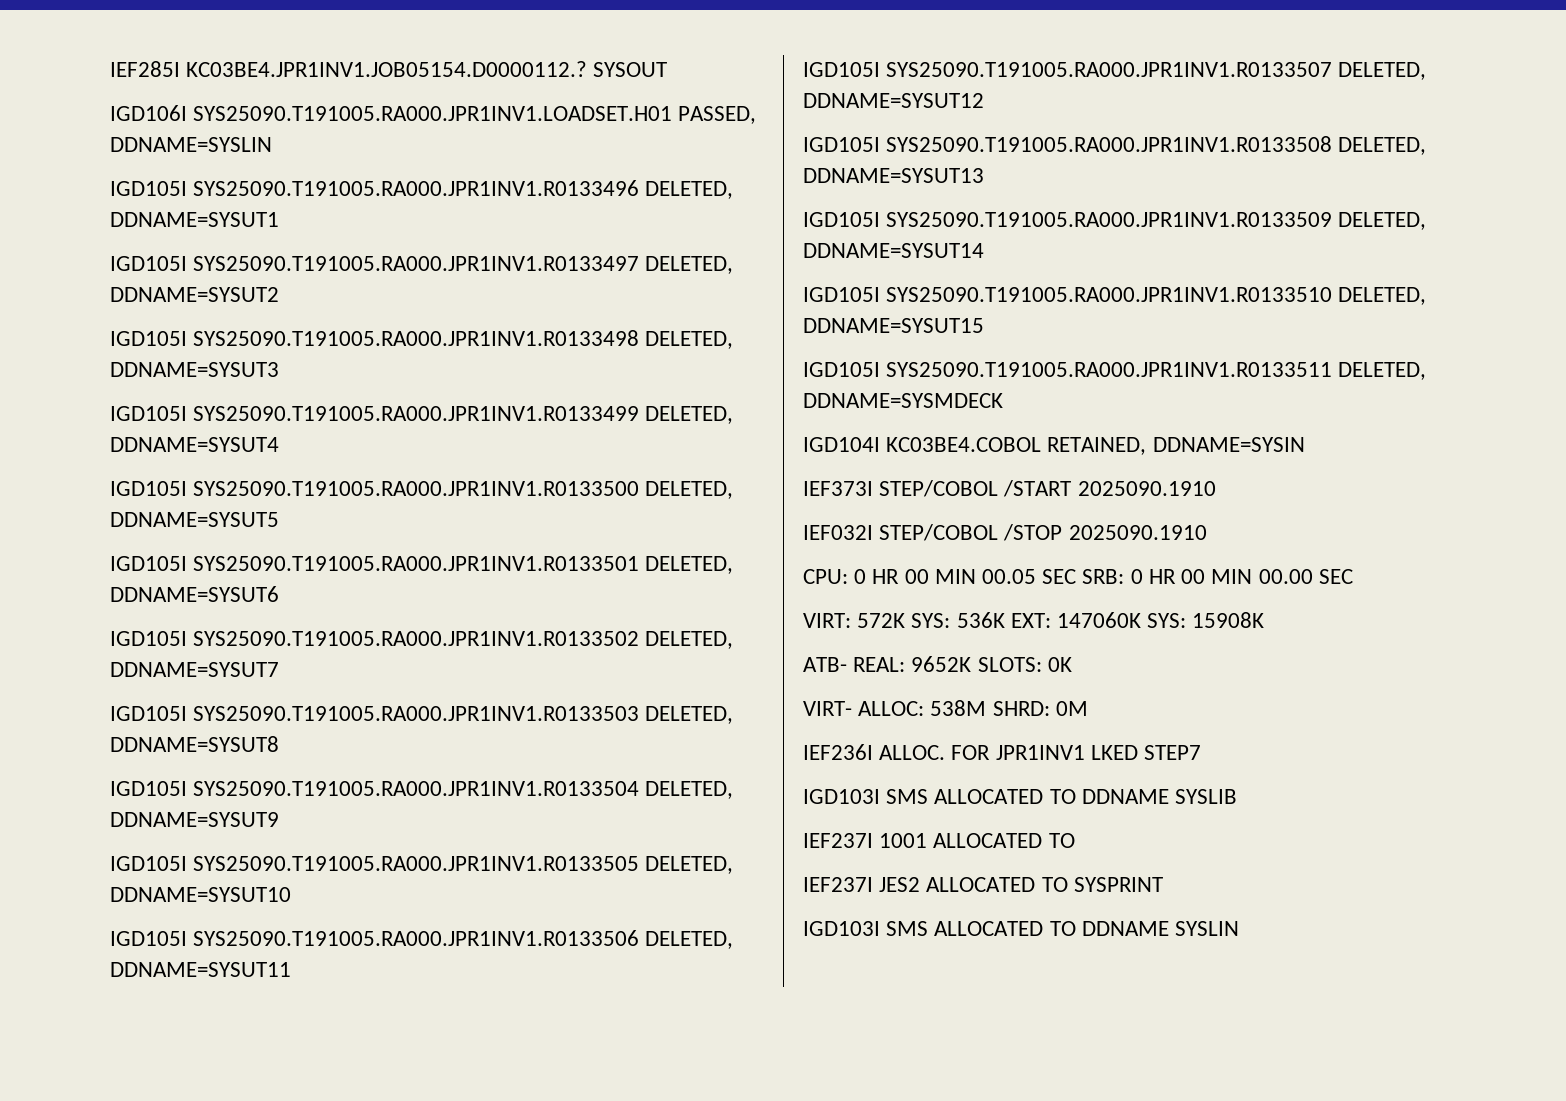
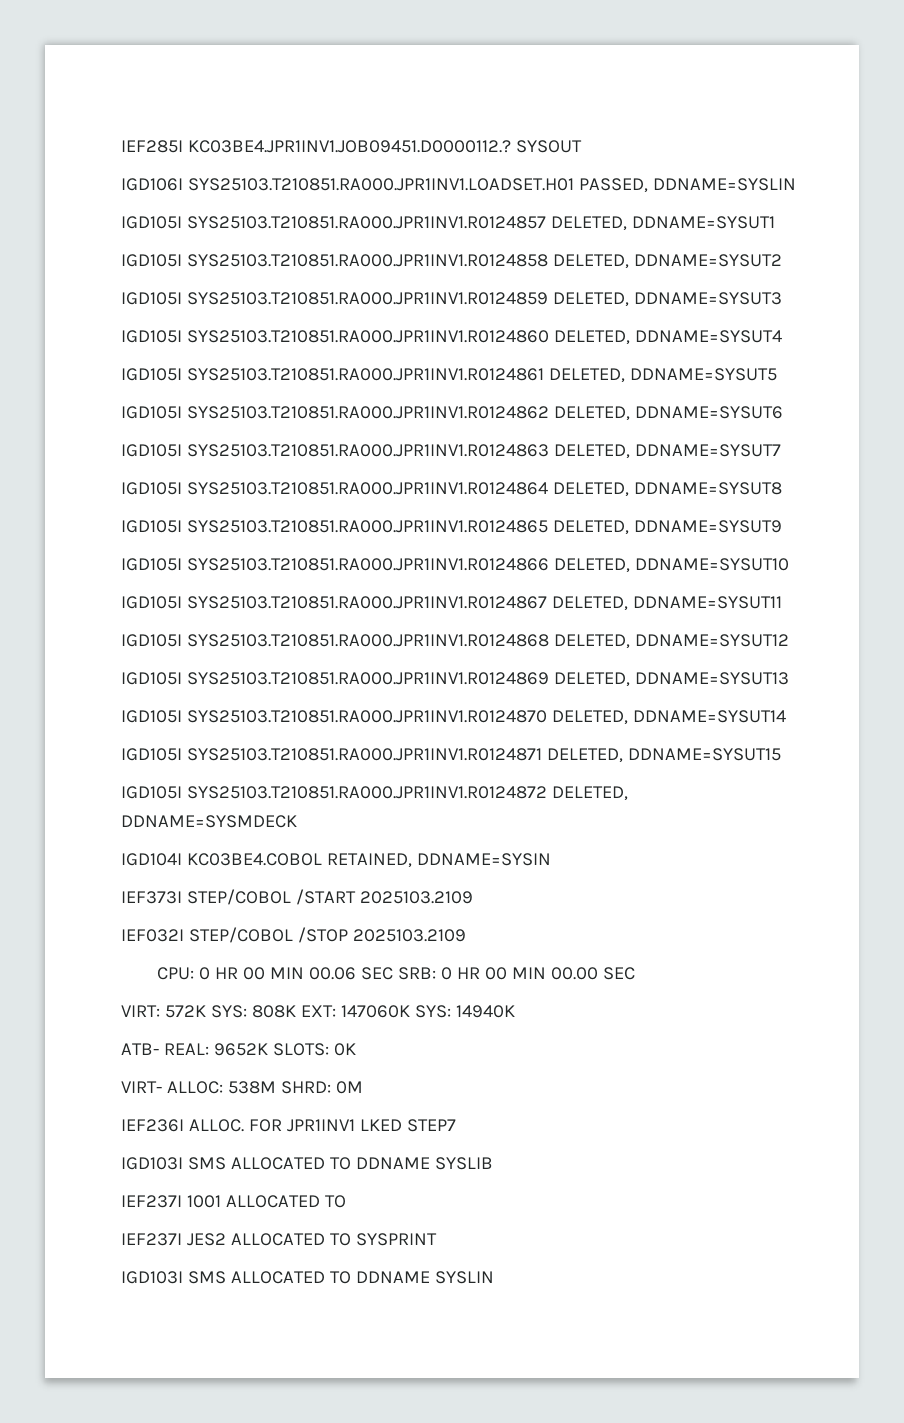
- IEF285I KC03BE4.JPR1INV1.JOB05154.D0000112.?
+ IEF285I KC03BE4.JPR1INV1.JOB09451.D0000112.?
- IGD106I SYS25090.T191005.RA000.JPR1INV1.LOADSET.H01 PASSED, DDNAME=SYSLIN
+ IGD106I SYS25103.T210851.RA000.JPR1INV1.LOADSET.H01 PASSED, DDNAME=SYSLIN
- IGD105I SYS25090.T191005.RA000.JPR1INV1.R0133496 DELETED, DDNAME=SYSUT1
+ IGD105I SYS25103.T210851.RA000.JPR1INV1.R0124857 DELETED, DDNAME=SYSUT1
- IGD105I SYS25090.T191005.RA000.JPR1INV1.R0133497 DELETED, DDNAME=SYSUT2
+ IGD105I SYS25103.T210851.RA000.JPR1INV1.R0124858 DELETED, DDNAME=SYSUT2
- IGD105I SYS25090.T191005.RA000.JPR1INV1.R0133498 DELETED, DDNAME=SYSUT3
+ IGD105I SYS25103.T210851.RA000.JPR1INV1.R0124859 DELETED, DDNAME=SYSUT3
- IGD105I SYS25090.T191005.RA000.JPR1INV1.R0133499 DELETED, DDNAME=SYSUT4
+ IGD105I SYS25103.T210851.RA000.JPR1INV1.R0124860 DELETED, DDNAME=SYSUT4
- IGD105I SYS25090.T191005.RA000.JPR1INV1.R0133500 DELETED, DDNAME=SYSUT5
+ IGD105I SYS25103.T210851.RA000.JPR1INV1.R0124861 DELETED, DDNAME=SYSUT5
- IGD105I SYS25090.T191005.RA000.JPR1INV1.R0133501 DELETED, DDNAME=SYSUT6
+ IGD105I SYS25103.T210851.RA000.JPR1INV1.R0124862 DELETED, DDNAME=SYSUT6
- IGD105I SYS25090.T191005.RA000.JPR1INV1.R0133502 DELETED, DDNAME=SYSUT7
+ IGD105I SYS25103.T210851.RA000.JPR1INV1.R0124863 DELETED, DDNAME=SYSUT7
- IGD105I SYS25090.T191005.RA000.JPR1INV1.R0133503 DELETED, DDNAME=SYSUT8
+ IGD105I SYS25103.T210851.RA000.JPR1INV1.R0124864 DELETED, DDNAME=SYSUT8
- IGD105I SYS25090.T191005.RA000.JPR1INV1.R0133504 DELETED, DDNAME=SYSUT9
+ IGD105I SYS25103.T210851.RA000.JPR1INV1.R0124865 DELETED, DDNAME=SYSUT9
- IGD105I SYS25090.T191005.RA000.JPR1INV1.R0133505 DELETED, DDNAME=SYSUT10
+ IGD105I SYS25103.T210851.RA000.JPR1INV1.R0124866 DELETED, DDNAME=SYSUT10
- IGD105I SYS25090.T191005.RA000.JPR1INV1.R0133506 DELETED, DDNAME=SYSUT11
+ IGD105I SYS25103.T210851.RA000.JPR1INV1.R0124867 DELETED, DDNAME=SYSUT11
- IGD105I SYS25090.T191005.RA000.JPR1INV1.R0133507 DELETED, DDNAME=SYSUT12
+ IGD105I SYS25103.T210851.RA000.JPR1INV1.R0124868 DELETED, DDNAME=SYSUT12
- IGD105I SYS25090.T191005.RA000.JPR1INV1.R0133508 DELETED, DDNAME=SYSUT13
+ IGD105I SYS25103.T210851.RA000.JPR1INV1.R0124869 DELETED, DDNAME=SYSUT13
- IGD105I SYS25090.T191005.RA000.JPR1INV1.R0133509 DELETED, DDNAME=SYSUT14
+ IGD105I SYS25103.T210851.RA000.JPR1INV1.R0124870 DELETED, DDNAME=SYSUT14
- IGD105I SYS25090.T191005.RA000.JPR1INV1.R0133510 DELETED, DDNAME=SYSUT15
+ IGD105I SYS25103.T210851.RA000.JPR1INV1.R0124871 DELETED, DDNAME=SYSUT15
- IGD105I SYS25090.T191005.RA000.JPR1INV1.R0133511 DELETED, DDNAME=SYSMDECK
+ IGD105I SYS25103.T210851.RA000.JPR1INV1.R0124872 DELETED, DDNAME=SYSMDECK
- IEF373I STEP/COBOL /START 2025090.1910
+ IEF373I STEP/COBOL /START 2025103.2109
- IEF032I STEP/COBOL /STOP 2025090.1910
+ IEF032I STEP/COBOL /STOP 2025103.2109
- CPU: 0 HR 00 MIN 00.05 SEC SRB: 0 HR 00 MIN 00.00 SEC
+ CPU: 0 HR 00 MIN 00.06 SEC SRB: 0 HR 00 MIN 00.00 SEC
- VIRT: 572K SYS: 536K EXT: 147060K SYS: 15908K
+ VIRT: 572K SYS: 808K EXT: 147060K SYS: 14940K

